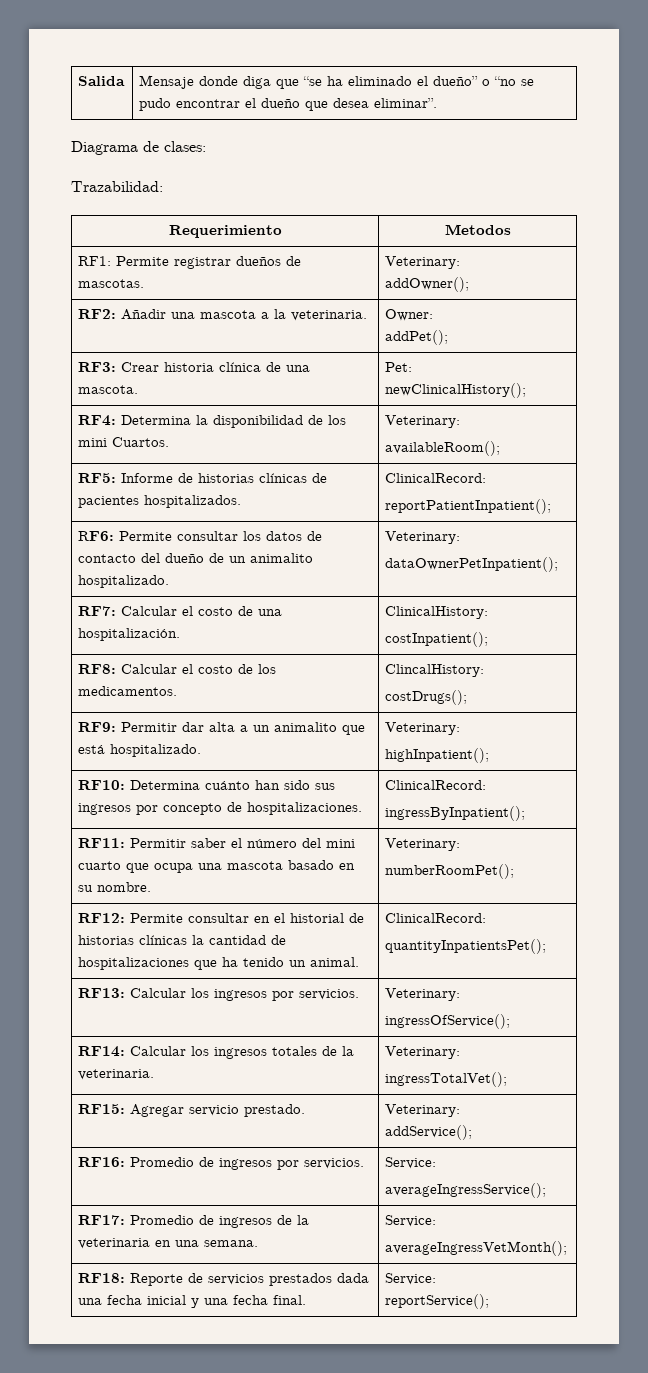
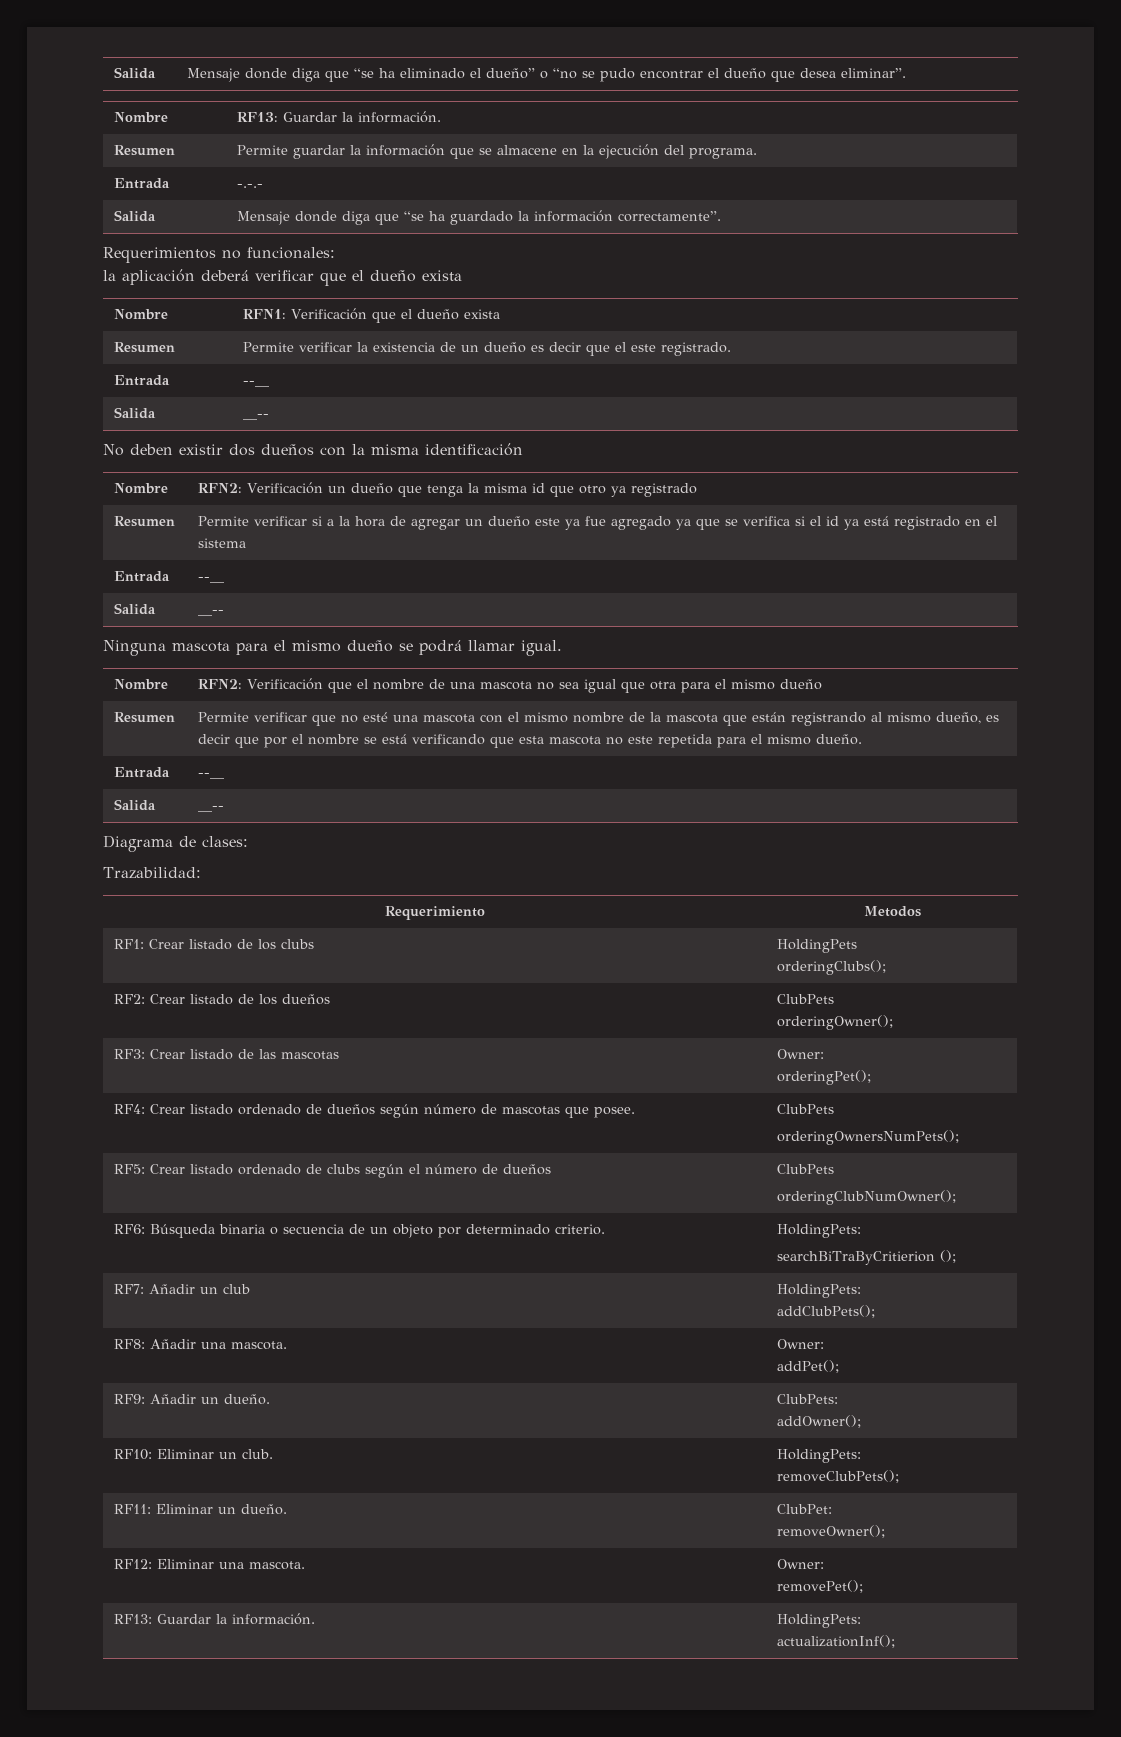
+ Nombre | RF13: Guardar la información.
+ Resumen | Permite guardar la información que se almacene en la ejecución del programa.
+ Entrada | -.-.-
+ Salida | Mensaje donde diga que “se ha guardado la información correctamente”.
+ Requerimientos no funcionales:
+ la aplicación deberá verificar que el dueño exista
+ Nombre | RFN1: Verificación que el dueño exista
+ Resumen | Permite verificar la existencia de un dueño es decir que el este registrado.
+ Entrada | --__
+ Salida | __--
+ No deben existir dos dueños con la misma identificación
+ Nombre | RFN2: Verificación un dueño que tenga la misma id que otro ya registrado
+ Resumen | Permite verificar si a la hora de agregar un dueño este ya fue agregado ya que se verifica si el id ya está registrado en el sistema
+ Entrada | --__
+ Salida | __--
+ Ninguna mascota para el mismo dueño se podrá llamar igual.
+ Nombre | RFN2: Verificación que el nombre de una mascota no sea igual que otra para el mismo dueño
+ Resumen | Permite verificar que no esté una mascota con el mismo nombre de la mascota que están registrando al mismo dueño, es decir que por el nombre se está verificando que esta mascota no este repetida para el mismo dueño.
+ Entrada | --__
+ Salida | __--
- RF1: Permite registrar dueños de mascotas. | Veterinary:
+ RF1: Crear listado de los clubs | HoldingPets
+ orderingClubs();
+ RF2: Crear listado de los dueños | ClubPets
+ orderingOwner();
+ RF3: Crear listado de las mascotas | Owner:
+ orderingPet();
+ RF4: Crear listado ordenado de dueños según número de mascotas que posee. | ClubPets
+ orderingOwnersNumPets();
+ RF5: Crear listado ordenado de clubs según el número de dueños | ClubPets
+ orderingClubNumOwner();
+ RF6: Búsqueda binaria o secuencia de un objeto por determinado criterio. | HoldingPets:
+ searchBiTraByCritierion ();
+ RF7: Añadir un club | HoldingPets:
+ addClubPets();
+ RF8: Añadir una mascota. | Owner:
+ addPet();
+ RF9: Añadir un dueño. | ClubPets:
  addOwner();
- RF2: Añadir una mascota a la veterinaria. | Owner:
- addPet();
- RF3: Crear historia clínica de una mascota. | Pet:
- newClinicalHistory();
- RF4: Determina la disponibilidad de los mini Cuartos. | Veterinary:
- availableRoom();
- RF5: Informe de historias clínicas de pacientes hospitalizados. | ClinicalRecord:
- reportPatientInpatient();
- RF6: Permite consultar los datos de contacto del dueño de un animalito hospitalizado. | Veterinary:
- dataOwnerPetInpatient();
- RF7: Calcular el costo de una hospitalización. | ClinicalHistory:
- costInpatient();
- RF8: Calcular el costo de los medicamentos. | ClincalHistory:
- costDrugs();
- RF9: Permitir dar alta a un animalito que está hospitalizado. | Veterinary:
- highInpatient();
- RF10: Determina cuánto han sido sus ingresos por concepto de hospitalizaciones. | ClinicalRecord:
- ingressByInpatient();
- RF11: Permitir saber el número del mini cuarto que ocupa una mascota basado en su nombre. | Veterinary:
- numberRoomPet();
- RF12: Permite consultar en el historial de historias clínicas la cantidad de hospitalizaciones que ha tenido un animal. | ClinicalRecord:
- quantityInpatientsPet();
- RF13: Calcular los ingresos por servicios. | Veterinary:
- ingressOfService();
- RF14: Calcular los ingresos totales de la veterinaria. | Veterinary:
- ingressTotalVet();
- RF15: Agregar servicio prestado. | Veterinary:
- addService();
- RF16: Promedio de ingresos por servicios. | Service:
- averageIngressService();
- RF17: Promedio de ingresos de la veterinaria en una semana. | Service:
- averageIngressVetMonth();
- RF18: Reporte de servicios prestados dada una fecha inicial y una fecha final. | Service:
- reportService();
+ RF10: Eliminar un club. | HoldingPets:
+ removeClubPets();
+ RF11: Eliminar un dueño. | ClubPet:
+ removeOwner();
+ RF12: Eliminar una mascota. | Owner:
+ removePet();
+ RF13: Guardar la información. | HoldingPets:
+ actualizationInf();

